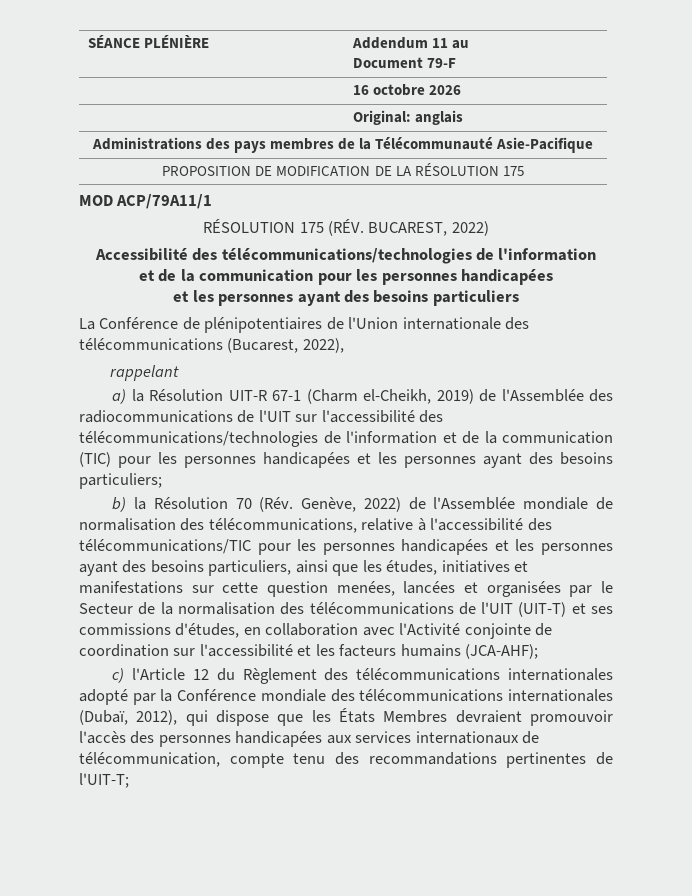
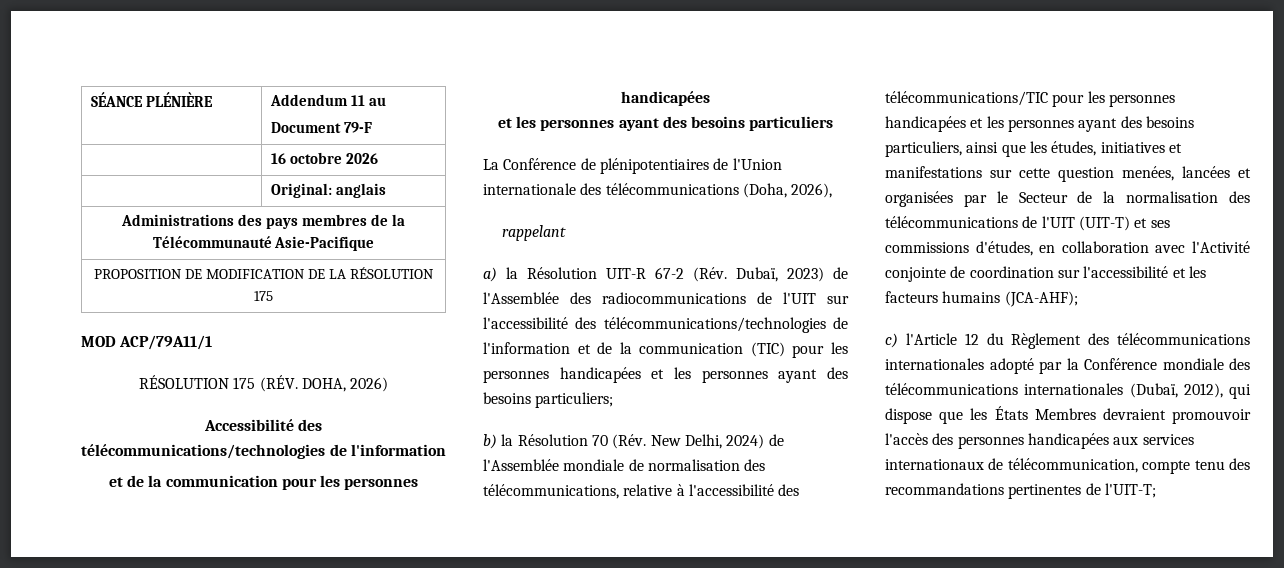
- RÉSOLUTION 175 (RÉV. BUCAREST, 2022)
+ RÉSOLUTION 175 (RÉV. DOHA, 2026)
- La Conférence de plénipotentiaires de l'Union internationale des télécommunications (Bucarest, 2022),
+ La Conférence de plénipotentiaires de l'Union internationale des télécommunications (Doha, 2026),
- a) la Résolution UIT-R 67-1 (Charm el-Cheikh, 2019) de l'Assemblée des radiocommunications de l'UIT sur l'accessibilité des télécommunications/technologies de l'information et de la communication (TIC) pour les personnes handicapées et les personnes ayant des besoins particuliers;
+ a) la Résolution UIT-R 67-2 (Rév. Dubaï, 2023) de l'Assemblée des radiocommunications de l'UIT sur l'accessibilité des télécommunications/technologies de l'information et de la communication (TIC) pour les personnes handicapées et les personnes ayant des besoins particuliers;
- b) la Résolution 70 (Rév. Genève, 2022) de l'Assemblée mondiale de normalisation des télécommunications, relative à l'accessibilité des télécommunications/TIC pour les personnes handicapées et les personnes ayant des besoins particuliers, ainsi que les études, initiatives et manifestations sur cette question menées, lancées et organisées par le Secteur de la normalisation des télécommunications de l'UIT (UIT-T) et ses commissions d'études, en collaboration avec l'Activité conjointe de coordination sur l'accessibilité et les facteurs humains (JCA-AHF);
+ b) la Résolution 70 (Rév. New Delhi, 2024) de l'Assemblée mondiale de normalisation des télécommunications, relative à l'accessibilité des télécommunications/TIC pour les personnes handicapées et les personnes ayant des besoins particuliers, ainsi que les études, initiatives et manifestations sur cette question menées, lancées et organisées par le Secteur de la normalisation des télécommunications de l'UIT (UIT-T) et ses commissions d'études, en collaboration avec l'Activité conjointe de coordination sur l'accessibilité et les facteurs humains (JCA-AHF);

